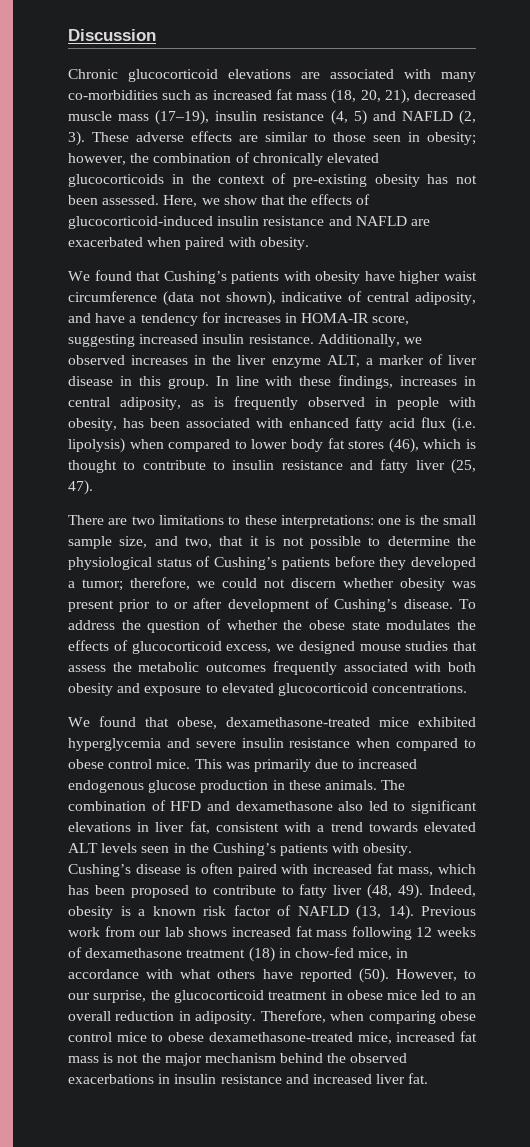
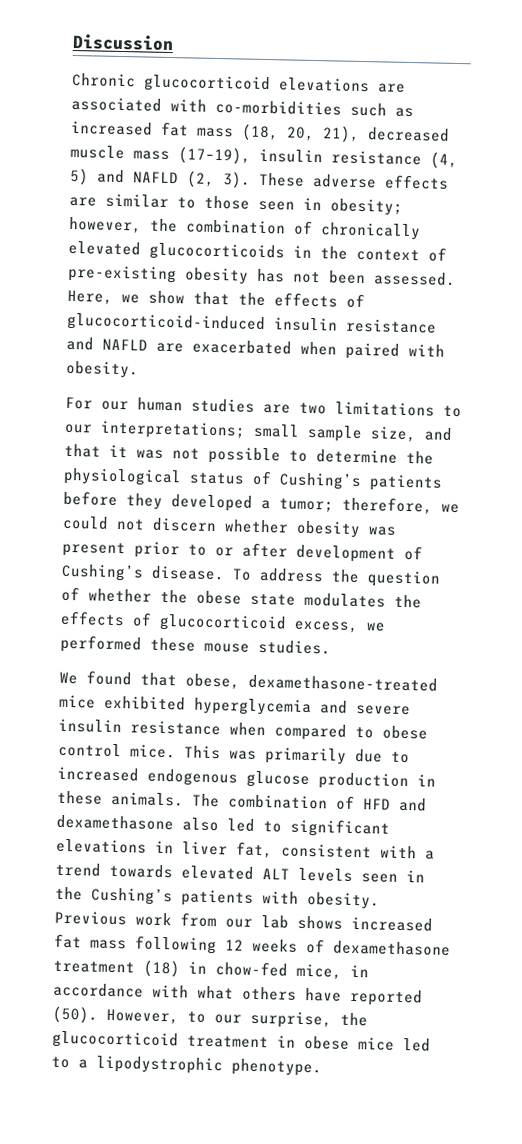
- Chronic glucocorticoid elevations are associated with many co-morbidities such as increased fat mass (18, 20, 21), decreased muscle mass (17–19), insulin resistance (4, 5) and NAFLD (2, 3).
+ Chronic glucocorticoid elevations are associated with co-morbidities such as increased fat mass (18, 20, 21), decreased muscle mass (17–19), insulin resistance (4, 5) and NAFLD (2, 3).
- We found that Cushing’s patients with obesity have higher waist circumference (data not shown), indicative of central adiposity, and have a tendency for increases in HOMA-IR score, suggesting increased insulin resistance. Additionally, we observed increases in the liver enzyme ALT, a marker of liver disease in this group. In line with these findings, increases in central adiposity, as is frequently observed in people with obesity, has been associated with enhanced fatty acid flux (i.e. lipolysis) when compared to lower body fat stores (46), which is thought to contribute to insulin resistance and fatty liver (25, 47).
- There are two limitations to these interpretations: one is the small sample size, and two, that it is not possible to determine the physiological status of Cushing’s patients before they developed a tumor; therefore, we could not discern whether obesity was present prior to or after development of Cushing’s disease.
+ For our human studies are two limitations to our interpretations; small sample size, and that it was not possible to determine the physiological status of Cushing’s patients before they developed a tumor; therefore, we could not discern whether obesity was present prior to or after development of Cushing’s disease.
- To address the question of whether the obese state modulates the effects of glucocorticoid excess, we designed mouse studies that assess the metabolic outcomes frequently associated with both obesity and exposure to elevated glucocorticoid concentrations.
+ To address the question of whether the obese state modulates the effects of glucocorticoid excess, we performed these mouse studies.
- Cushing’s disease is often paired with increased fat mass, which has been proposed to contribute to fatty liver (48, 49). Indeed, obesity is a known risk factor of NAFLD (13, 14).
- However, to our surprise, the glucocorticoid treatment in obese mice led to an overall reduction in adiposity. Therefore, when comparing obese control mice to obese dexamethasone-treated mice, increased fat mass is not the major mechanism behind the observed exacerbations in insulin resistance and increased liver fat.
+ However, to our surprise, the glucocorticoid treatment in obese mice led to a lipodystrophic phenotype.

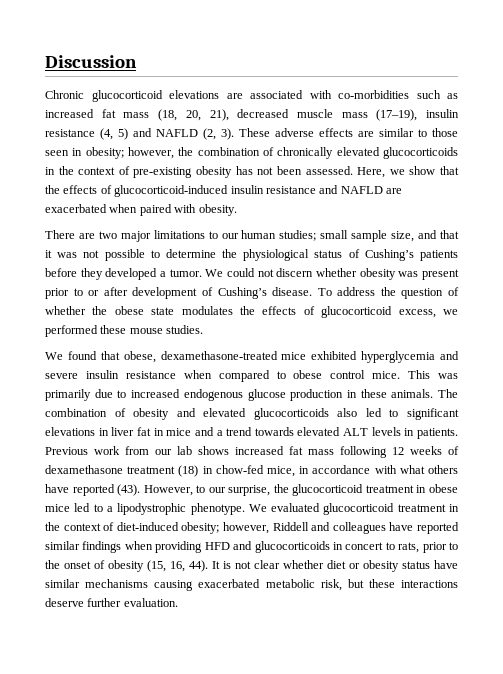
- For our human studies are two limitations to our interpretations; small sample size, and that it was not possible to determine the physiological status of Cushing’s patients before they developed a tumor; therefore, we could not discern whether obesity was present prior to or after development of Cushing’s disease.
+ There are two major limitations to our human studies; small sample size, and that it was not possible to determine the physiological status of Cushing’s patients before they developed a tumor. We could not discern whether obesity was present prior to or after development of Cushing’s disease.
- The combination of HFD and dexamethasone also led to significant elevations in liver fat, consistent with a trend towards elevated ALT levels seen in the Cushing’s patients with obesity.
+ The combination of obesity and elevated glucocorticoids also led to significant elevations in liver fat in mice and a trend towards elevated ALT levels in patients.
- Previous work from our lab shows increased fat mass following 12 weeks of dexamethasone treatment (18) in chow-fed mice, in accordance with what others have reported (50).
+ Previous work from our lab shows increased fat mass following 12 weeks of dexamethasone treatment (18) in chow-fed mice, in accordance with what others have reported (43).
+ We evaluated glucocorticoid treatment in the context of diet-induced obesity; however, Riddell and colleagues have reported similar findings when providing HFD and glucocorticoids in concert to rats, prior to the onset of obesity (15, 16, 44). It is not clear whether diet or obesity status have similar mechanisms causing exacerbated metabolic risk, but these interactions deserve further evaluation.

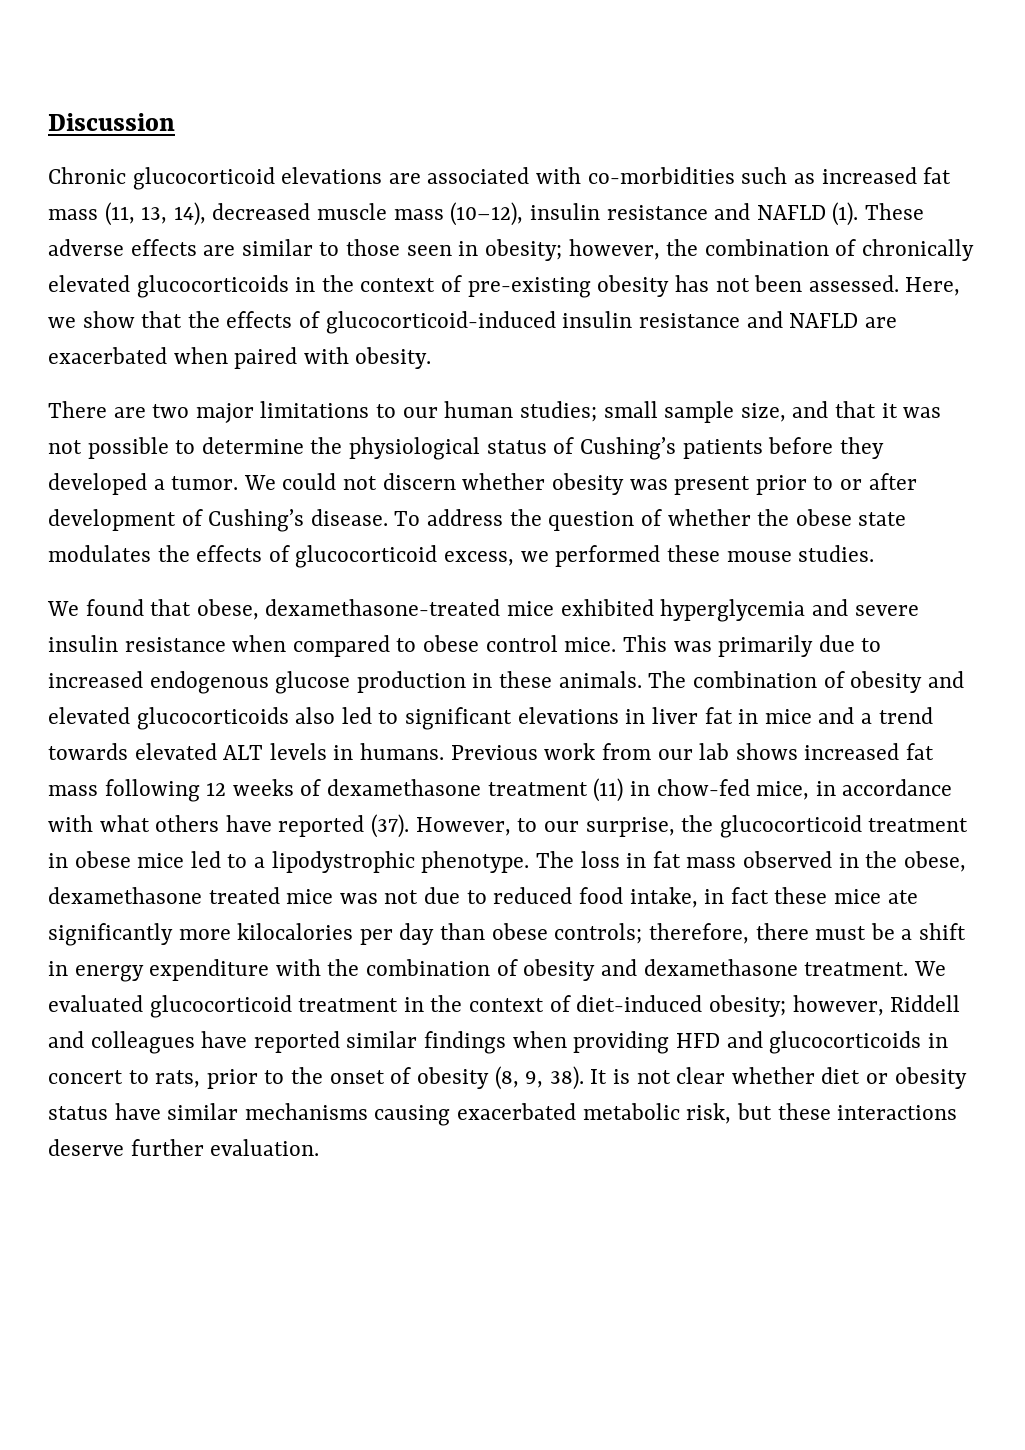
- Chronic glucocorticoid elevations are associated with co-morbidities such as increased fat mass (18, 20, 21), decreased muscle mass (17–19), insulin resistance (4, 5) and NAFLD (2, 3).
+ Chronic glucocorticoid elevations are associated with co-morbidities such as increased fat mass (11, 13, 14), decreased muscle mass (10–12), insulin resistance and NAFLD (1).
- The combination of obesity and elevated glucocorticoids also led to significant elevations in liver fat in mice and a trend towards elevated ALT levels in patients.
+ The combination of obesity and elevated glucocorticoids also led to significant elevations in liver fat in mice and a trend towards elevated ALT levels in humans.
- Previous work from our lab shows increased fat mass following 12 weeks of dexamethasone treatment (18) in chow-fed mice, in accordance with what others have reported (43).
+ Previous work from our lab shows increased fat mass following 12 weeks of dexamethasone treatment (11) in chow-fed mice, in accordance with what others have reported (37).
+ The loss in fat mass observed in the obese, dexamethasone treated mice was not due to reduced food intake, in fact these mice ate significantly more kilocalories per day than obese controls; therefore, there must be a shift in energy expenditure with the combination of obesity and dexamethasone treatment.
- We evaluated glucocorticoid treatment in the context of diet-induced obesity; however, Riddell and colleagues have reported similar findings when providing HFD and glucocorticoids in concert to rats, prior to the onset of obesity (15, 16, 44).
+ We evaluated glucocorticoid treatment in the context of diet-induced obesity; however, Riddell and colleagues have reported similar findings when providing HFD and glucocorticoids in concert to rats, prior to the onset of obesity (8, 9, 38).

